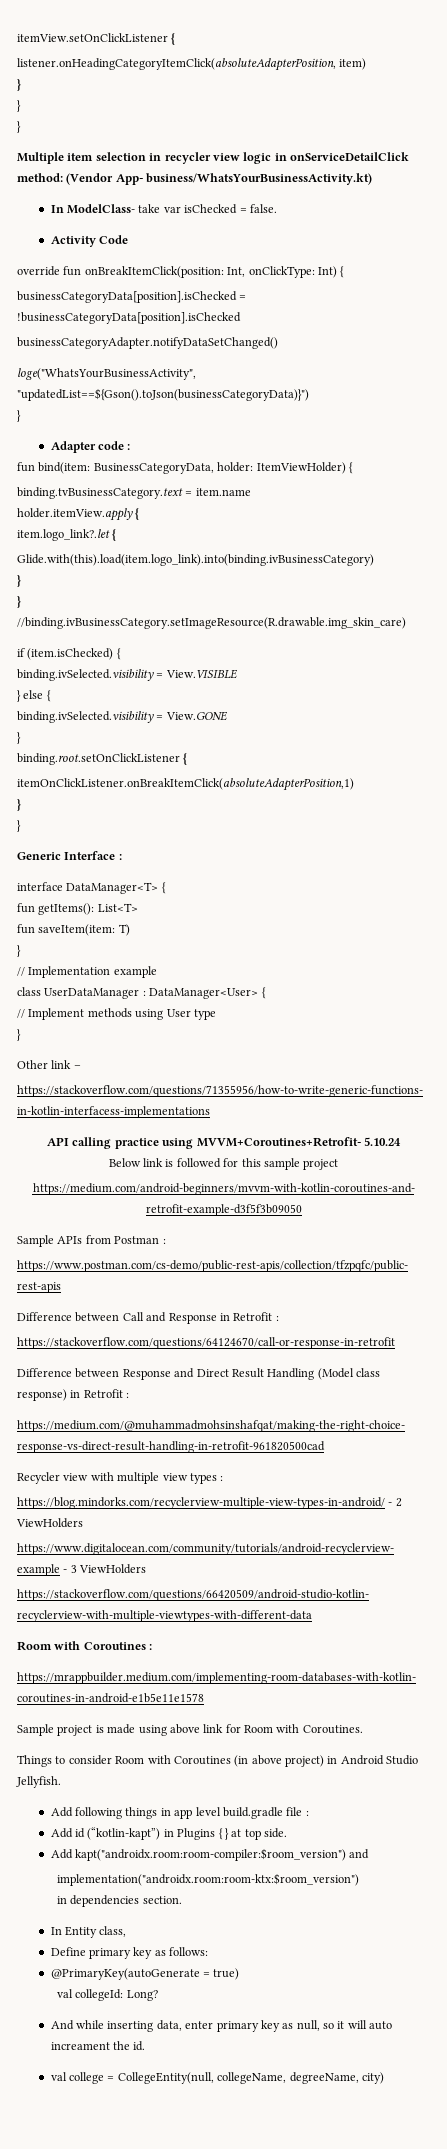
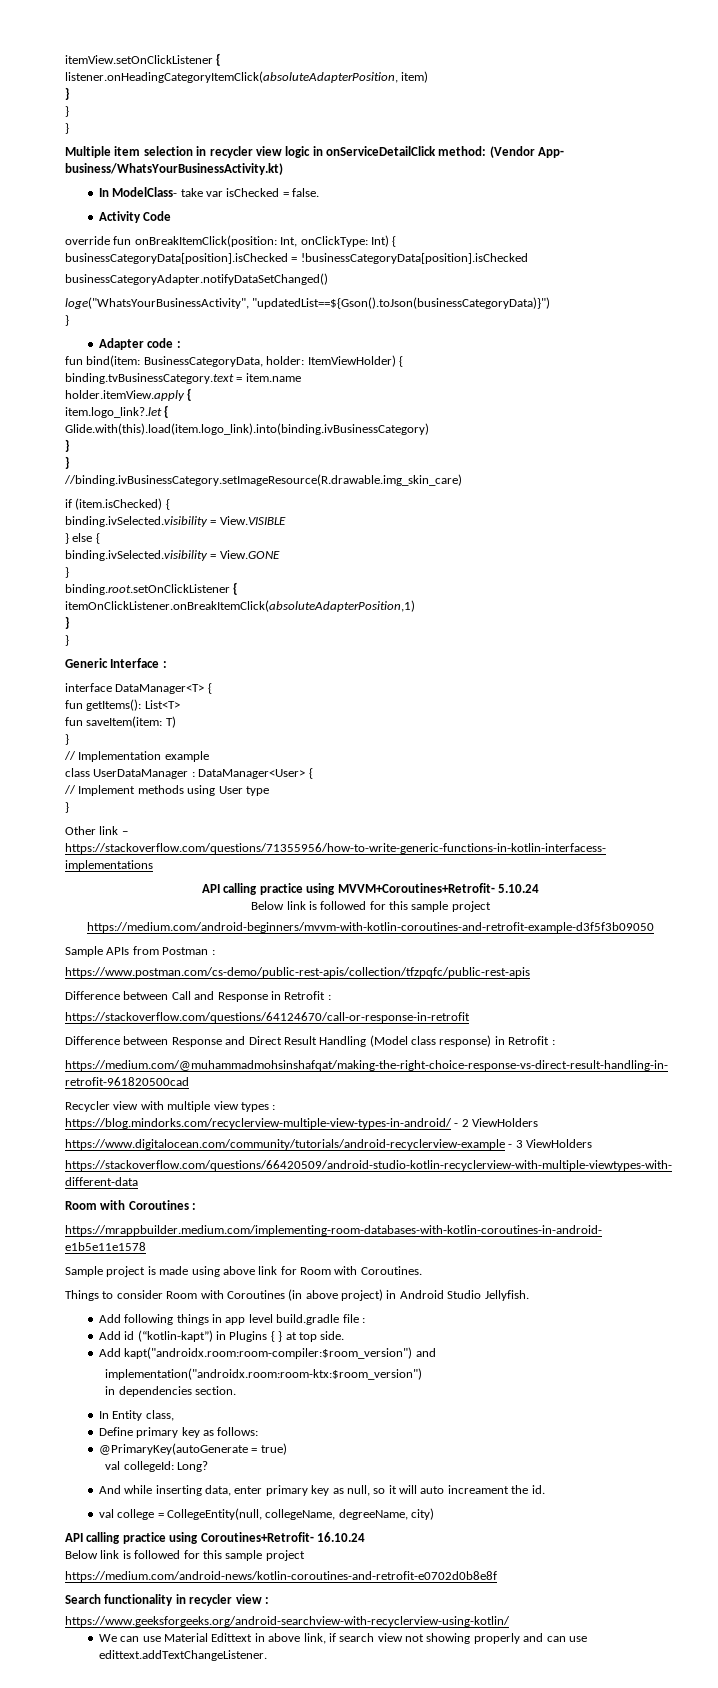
+ API calling practice using Coroutines+Retrofit- 16.10.24
+ Below link is followed for this sample project
+ https://medium.com/android-news/kotlin-coroutines-and-retrofit-e0702d0b8e8f
+ Search functionality in recycler view :
+ https://www.geeksforgeeks.org/android-searchview-with-recyclerview-using-kotlin/
+ We can use Material Edittext in above link, if search view not showing properly and can use edittext.addTextChangeListener.

